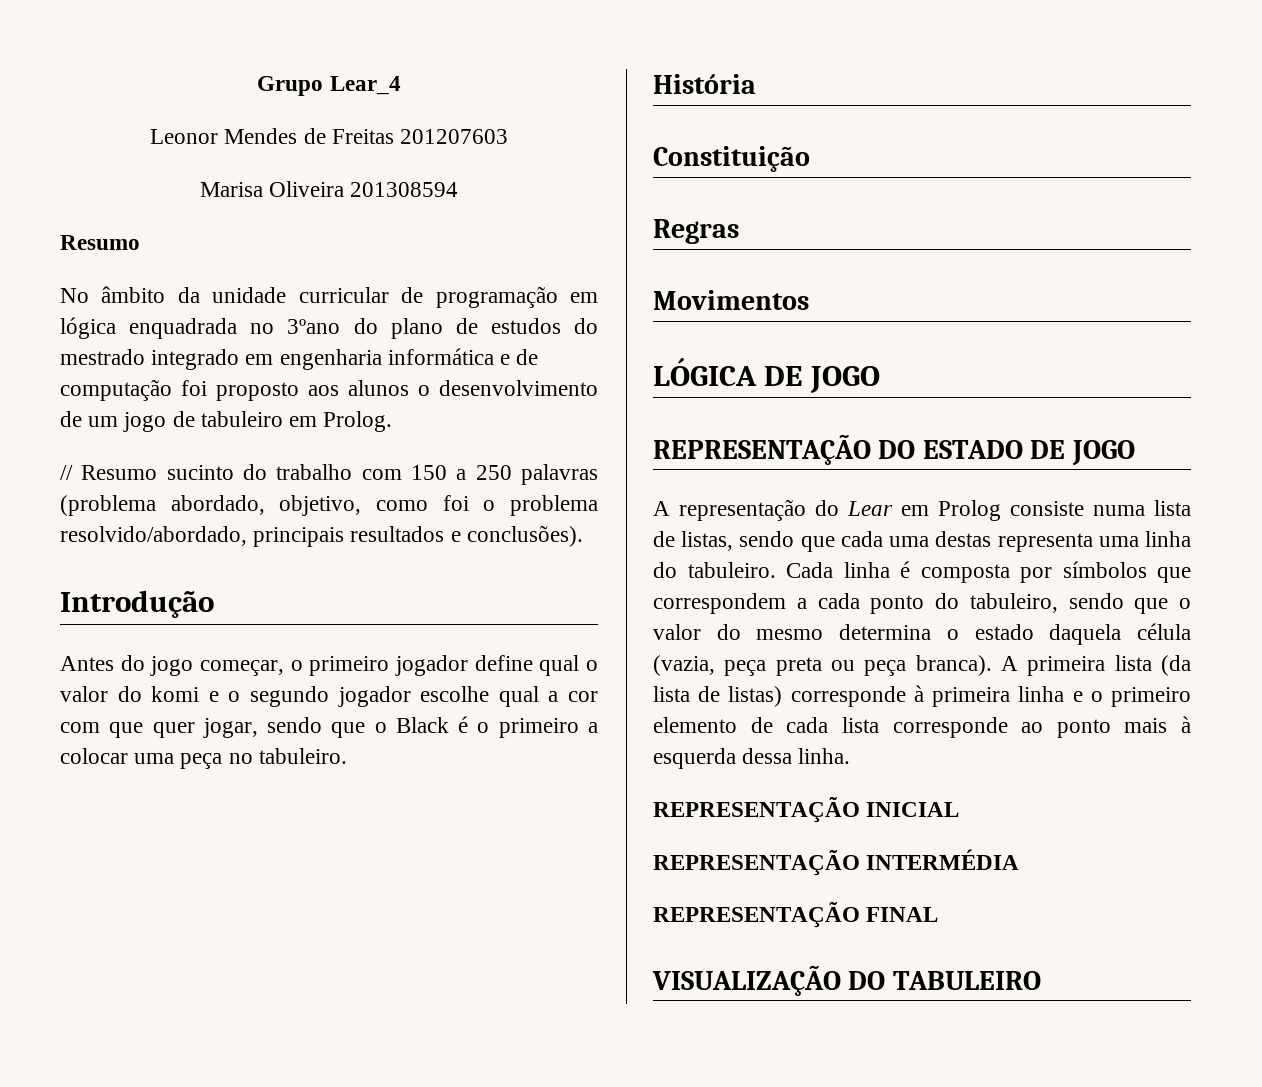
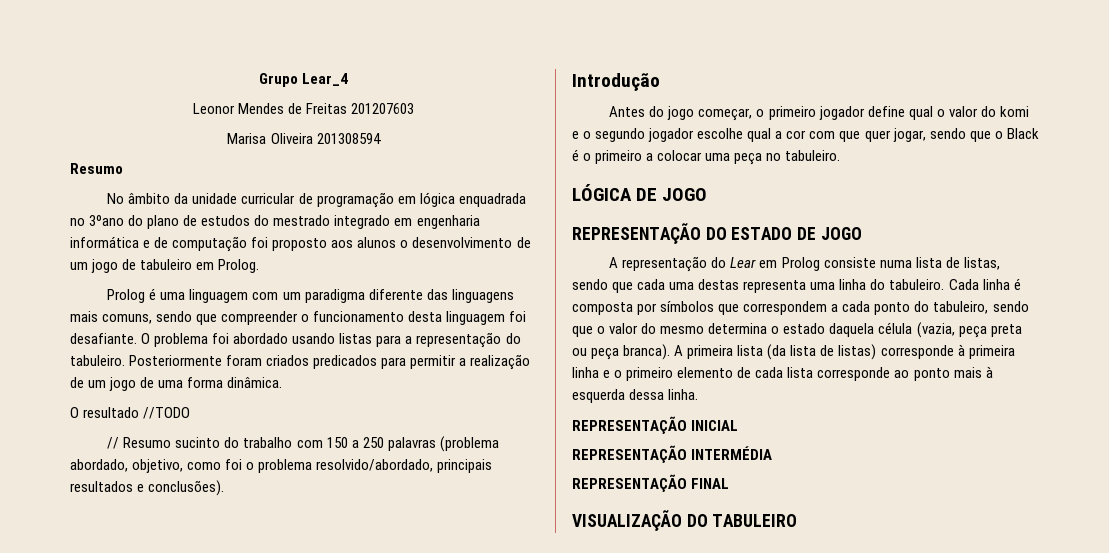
+ Prolog é uma linguagem com um paradigma diferente das linguagens mais comuns, sendo que compreender o funcionamento desta linguagem foi desafiante. O problema foi abordado usando listas para a representação do tabuleiro. Posteriormente foram criados predicados para permitir a realização de um jogo de uma forma dinâmica.
+ O resultado //TODO
- História
- Constituição
- Regras
- Movimentos

